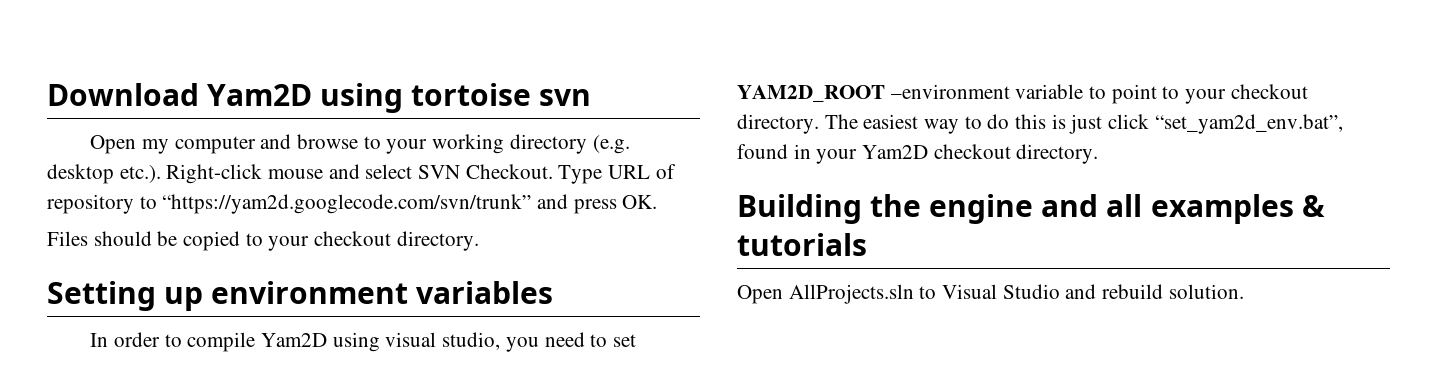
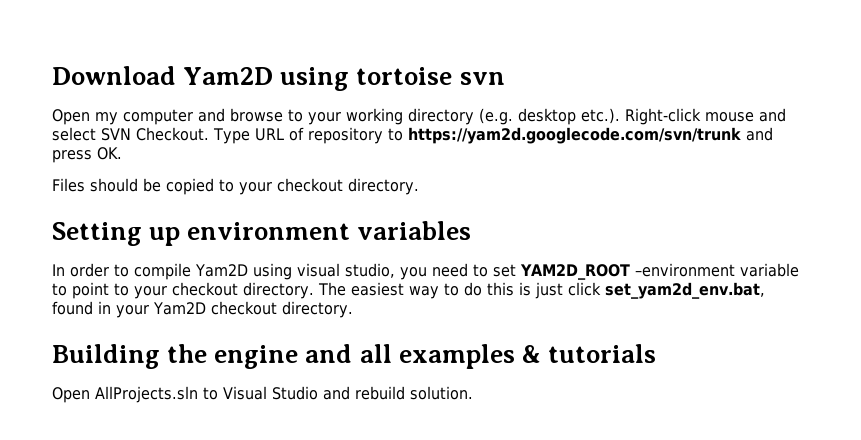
- Type URL of repository to “https://yam2d.googlecode.com/svn/trunk” and press OK.
+ Type URL of repository to https://yam2d.googlecode.com/svn/trunk and press OK.
- The easiest way to do this is just click “set_yam2d_env.bat”, found in your Yam2D checkout directory.
+ The easiest way to do this is just click set_yam2d_env.bat, found in your Yam2D checkout directory.

